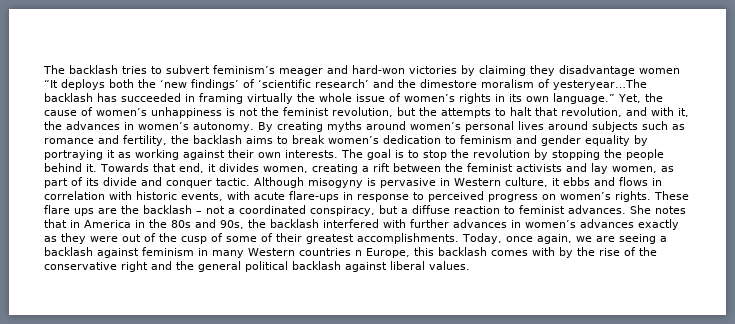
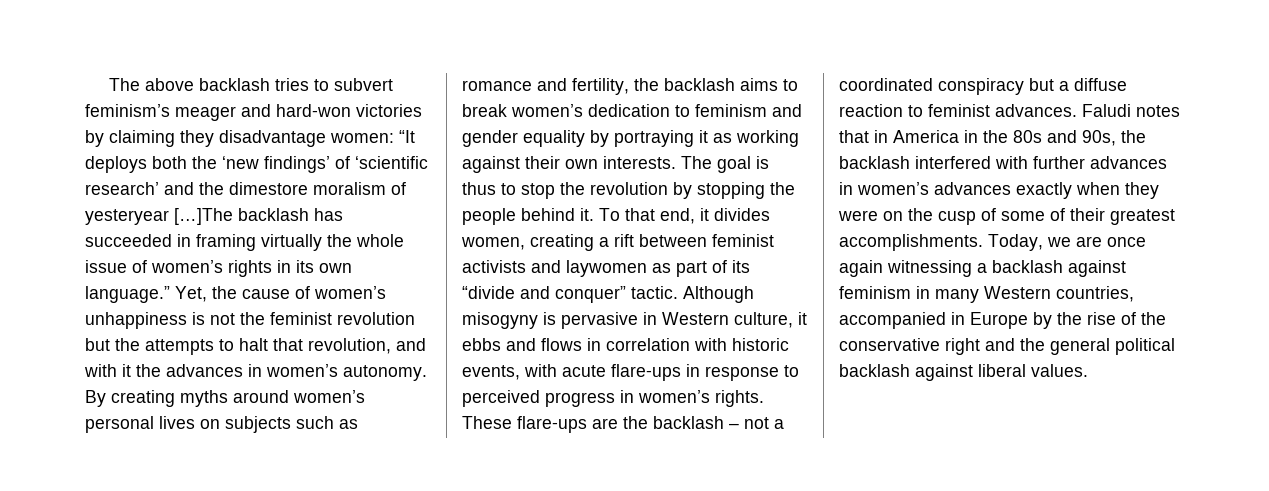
- The backlash tries to subvert feminism’s meager and hard-won victories by claiming they disadvantage women “It deploys both the ‘new findings’ of ‘scientific research’ and the dimestore moralism of yesteryear…The backlash has succeeded in framing virtually the whole issue of women’s rights in its own language.”
+ The above backlash tries to subvert feminism’s meager and hard-won victories by claiming they disadvantage women: “It deploys both the ‘new findings’ of ‘scientific research’ and the dimestore moralism of yesteryear […]The backlash has succeeded in framing virtually the whole issue of women’s rights in its own language.”
- Yet, the cause of women’s unhappiness is not the feminist revolution, but the attempts to halt that revolution, and with it, the advances in women’s autonomy.
+ Yet, the cause of women’s unhappiness is not the feminist revolution but the attempts to halt that revolution, and with it the advances in women’s autonomy.
- By creating myths around women’s personal lives around subjects such as romance and fertility, the backlash aims to break women’s dedication to feminism and gender equality by portraying it as working against their own interests.
+ By creating myths around women’s personal lives on subjects such as romance and fertility, the backlash aims to break women’s dedication to feminism and gender equality by portraying it as working against their own interests.
- The goal is to stop the revolution by stopping the people behind it.
+ The goal is thus to stop the revolution by stopping the people behind it.
- Towards that end, it divides women, creating a rift between the feminist activists and lay women, as part of its divide and conquer tactic.
+ To that end, it divides women, creating a rift between feminist activists and laywomen as part of its “divide and conquer” tactic.
- Although misogyny is pervasive in Western culture, it ebbs and flows in correlation with historic events, with acute flare-ups in response to perceived progress on women’s rights.
+ Although misogyny is pervasive in Western culture, it ebbs and flows in correlation with historic events, with acute flare-ups in response to perceived progress in women’s rights.
- These flare ups are the backlash – not a coordinated conspiracy, but a diffuse reaction to feminist advances.
+ These flare-ups are the backlash – not a coordinated conspiracy but a diffuse reaction to feminist advances.
- She notes that in America in the 80s and 90s, the backlash interfered with further advances in women’s advances exactly as they were out of the cusp of some of their greatest accomplishments.
+ Faludi notes that in America in the 80s and 90s, the backlash interfered with further advances in women’s advances exactly when they were on the cusp of some of their greatest accomplishments.
- Today, once again, we are seeing a backlash against feminism in many Western countries n Europe, this backlash comes with by the rise of the conservative right and the general political backlash against liberal values.
+ Today, we are once again witnessing a backlash against feminism in many Western countries, accompanied in Europe by the rise of the conservative right and the general political backlash against liberal values.

